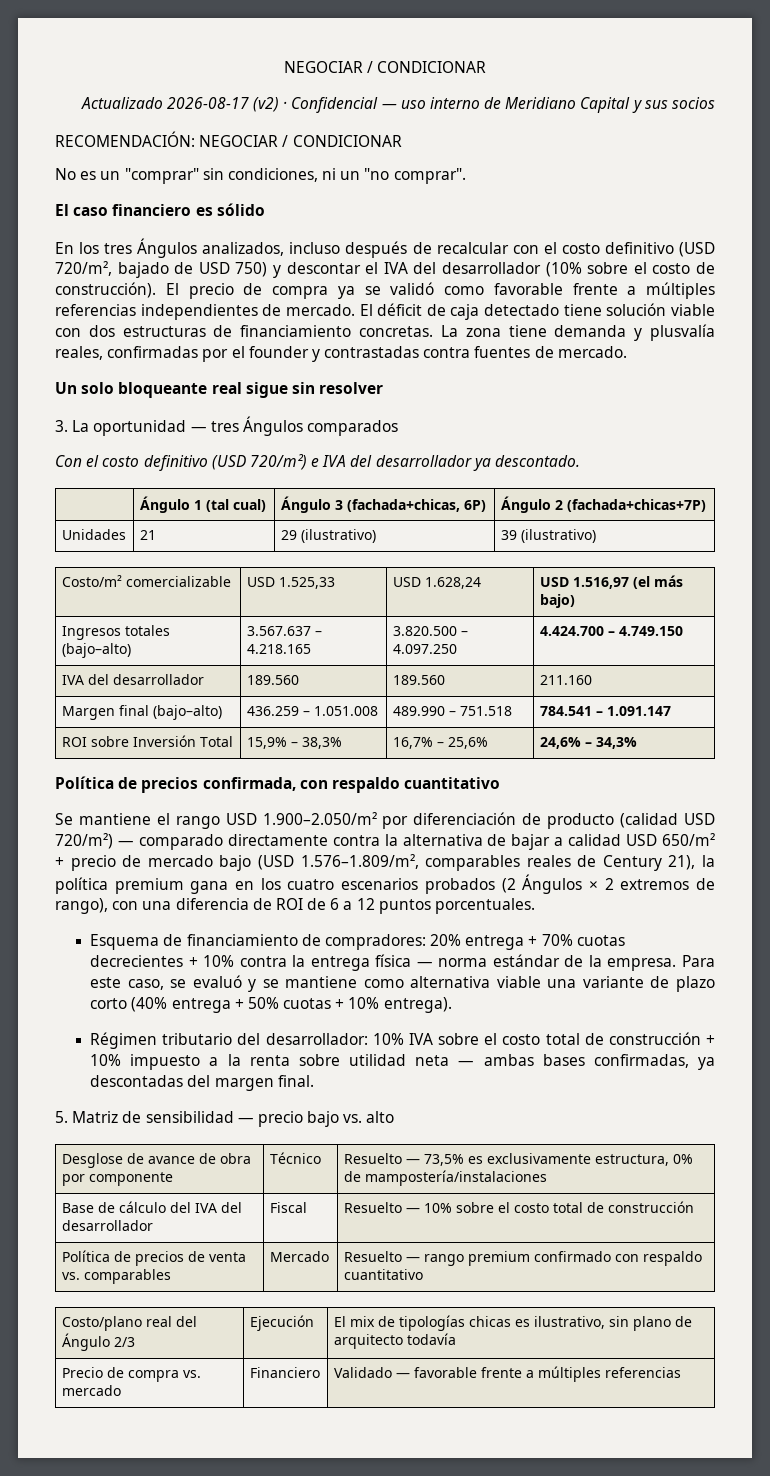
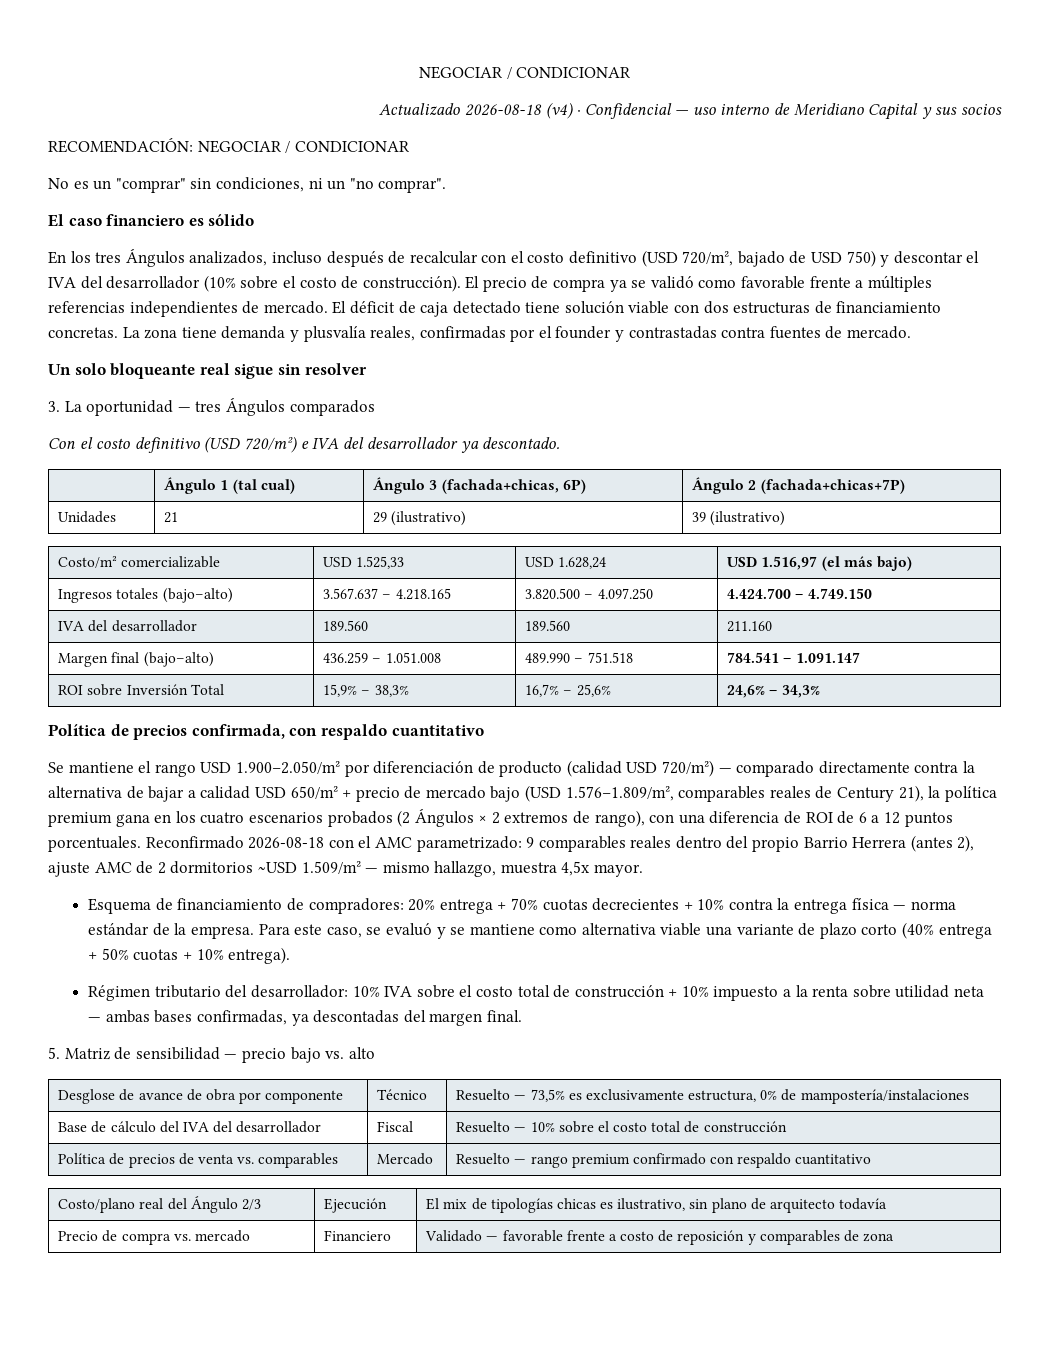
- Actualizado 2026-08-17 (v2) · Confidencial — uso interno de Meridiano Capital y sus socios
+ Actualizado 2026-08-18 (v4) · Confidencial — uso interno de Meridiano Capital y sus socios
+ Reconfirmado 2026-08-18 con el AMC parametrizado: 9 comparables reales dentro del propio Barrio Herrera (antes 2), ajuste AMC de 2 dormitorios ~USD 1.509/m² — mismo hallazgo, muestra 4,5x mayor.
- Precio de compra vs. mercado | Financiero | Validado — favorable frente a múltiples referencias
+ Precio de compra vs. mercado | Financiero | Validado — favorable frente a costo de reposición y comparables de zona

